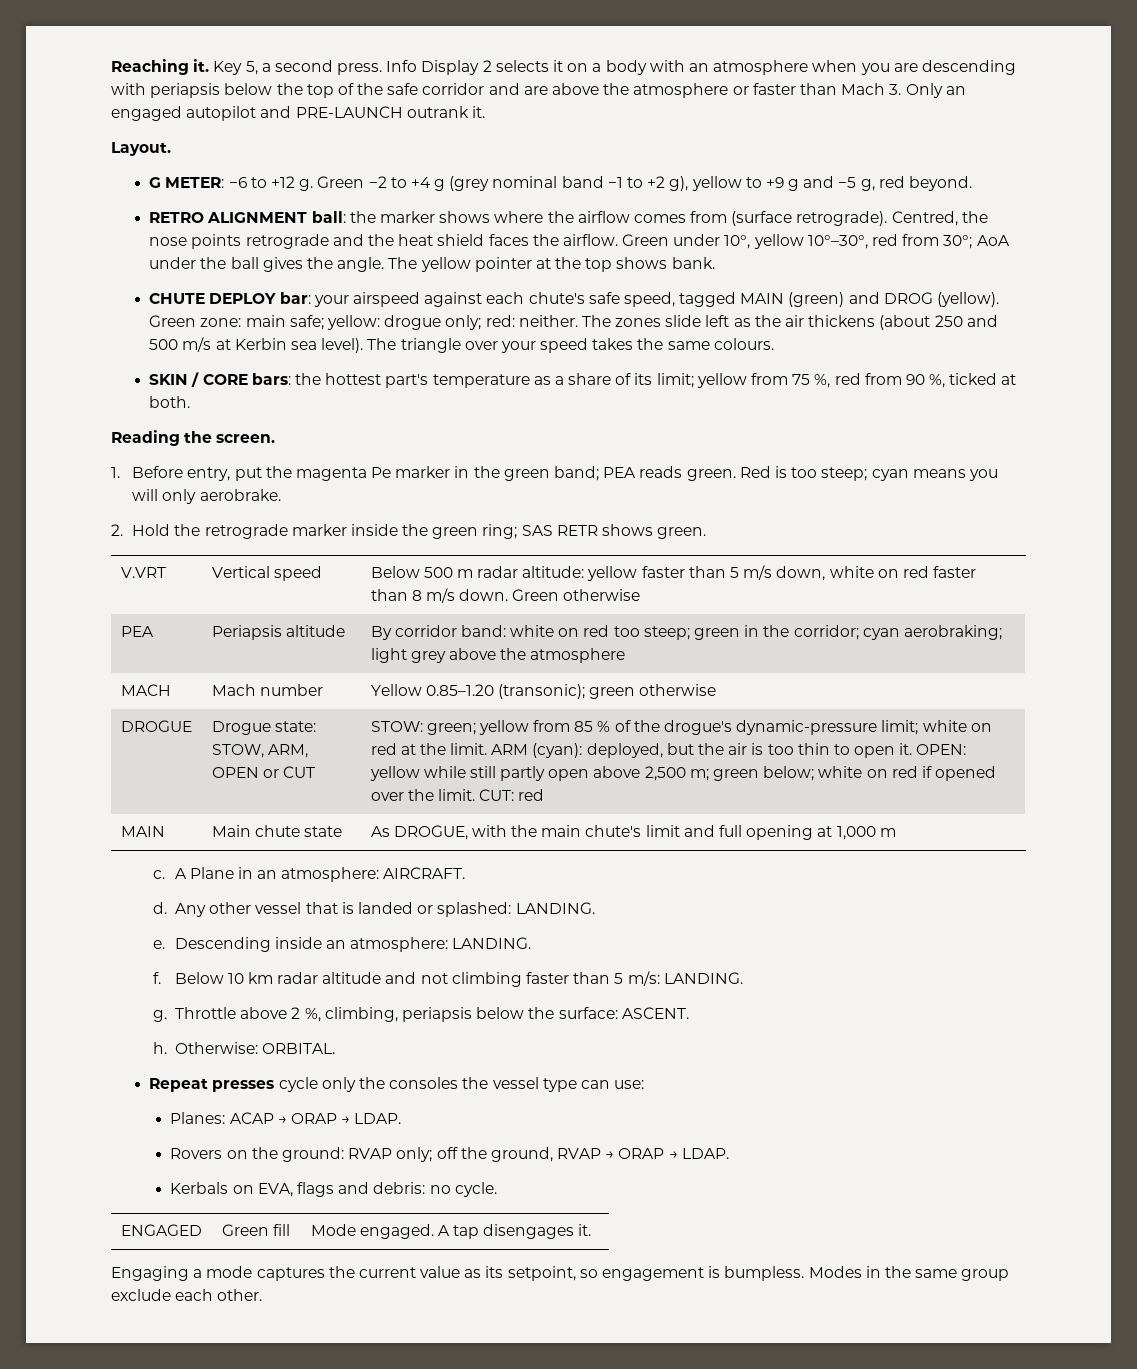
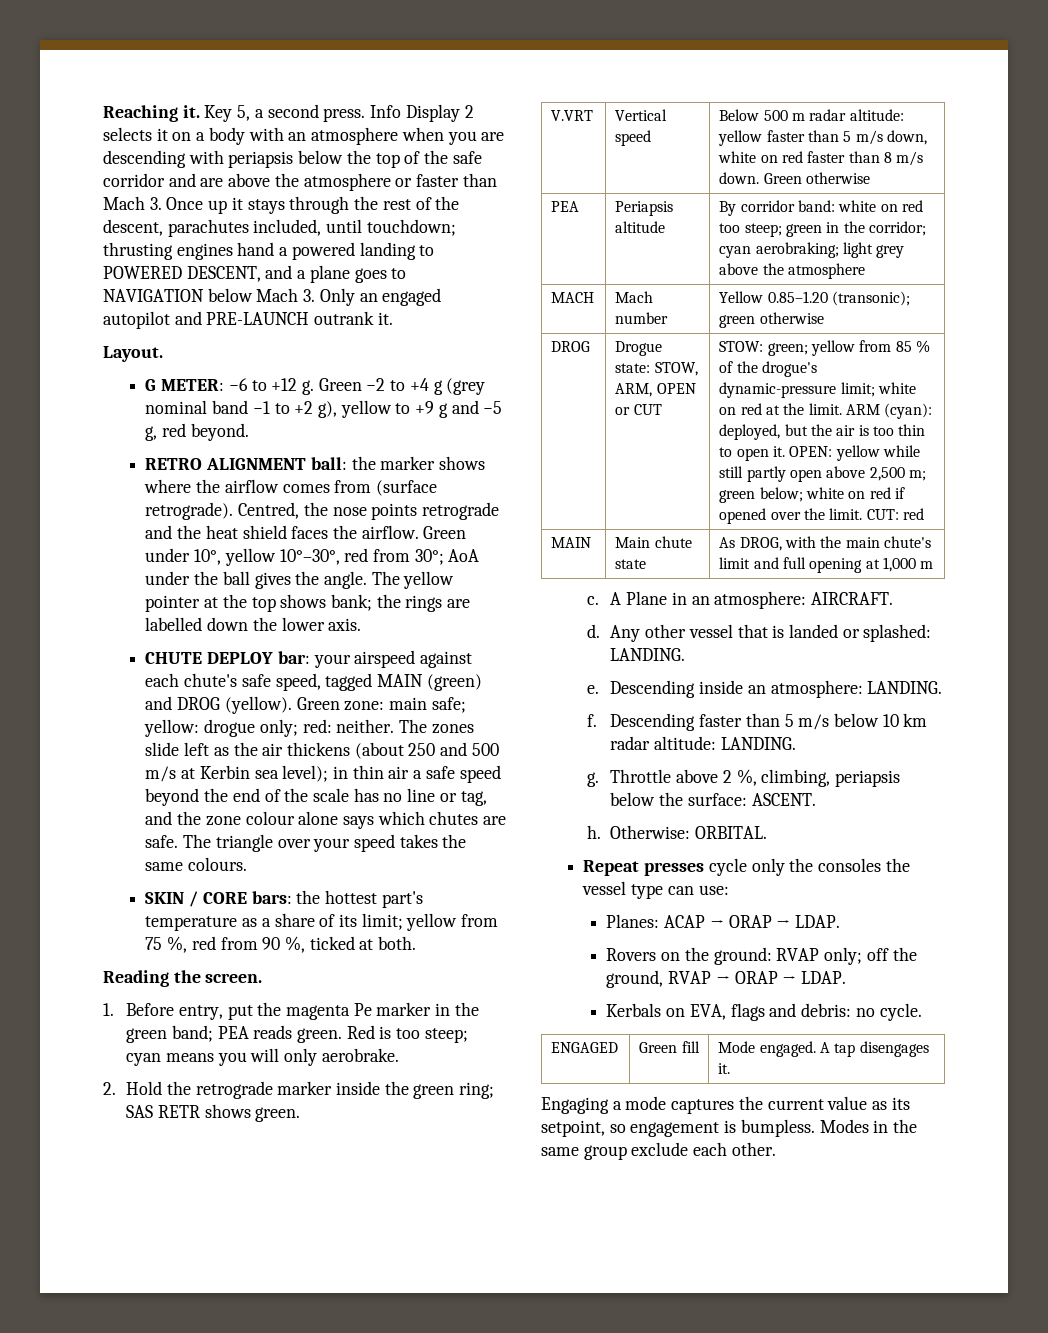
- Info Display 2 selects it on a body with an atmosphere when you are descending with periapsis below the top of the safe corridor and are above the atmosphere or faster than Mach 3. Only an engaged autopilot and PRE-LAUNCH outrank it.
+ Info Display 2 selects it on a body with an atmosphere when you are descending with periapsis below the top of the safe corridor and are above the atmosphere or faster than Mach 3. Once up it stays through the rest of the descent, parachutes included, until touchdown; thrusting engines hand a powered landing to POWERED DESCENT, and a plane goes to NAVIGATION below Mach 3. Only an engaged autopilot and PRE-LAUNCH outrank it.
- The yellow pointer at the top shows bank.
+ The yellow pointer at the top shows bank; the rings are labelled down the lower axis.
- The zones slide left as the air thickens (about 250 and 500 m/s at Kerbin sea level).
+ The zones slide left as the air thickens (about 250 and 500 m/s at Kerbin sea level); in thin air a safe speed beyond the end of the scale has no line or tag, and the zone colour alone says which chutes are safe.
  MACH | Mach number | Yellow 0.85–1.20 (transonic); green otherwise
- DROGUE
+ DROG
- MAIN | Main chute state | As DROGUE, with the main chute's limit and full opening at 1,000 m
+ MAIN | Main chute state | As DROG, with the main chute's limit and full opening at 1,000 m
- Below 10 km radar altitude and not climbing faster than 5 m/s: LANDING.
+ Descending faster than 5 m/s below 10 km radar altitude: LANDING.

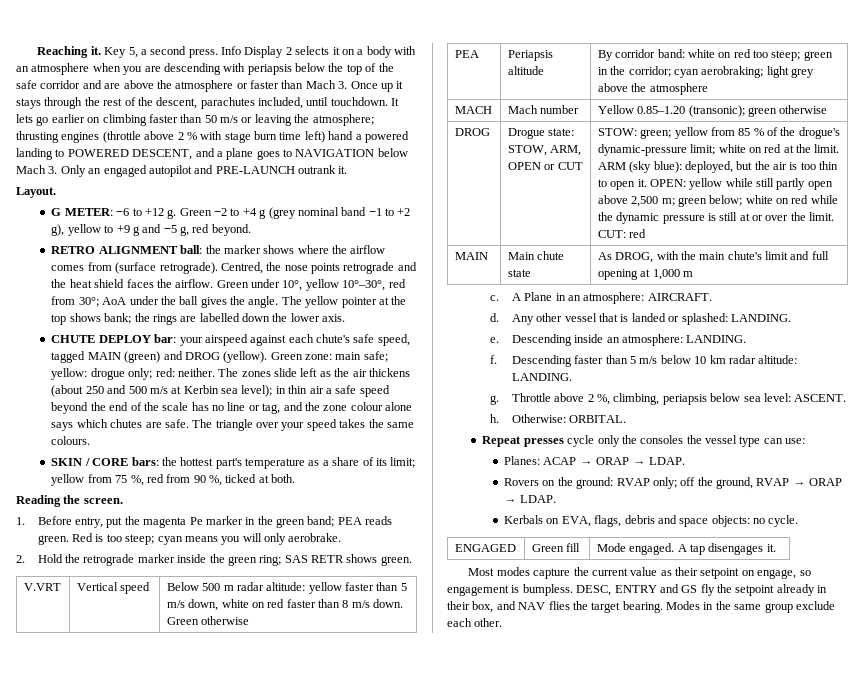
- Info Display 2 selects it on a body with an atmosphere when you are descending with periapsis below the top of the safe corridor and are above the atmosphere or faster than Mach 3. Once up it stays through the rest of the descent, parachutes included, until touchdown; thrusting engines hand a powered landing to POWERED DESCENT, and a plane goes to NAVIGATION below Mach 3. Only an engaged autopilot and PRE-LAUNCH outrank it.
+ Info Display 2 selects it on a body with an atmosphere when you are descending with periapsis below the top of the safe corridor and are above the atmosphere or faster than Mach 3. Once up it stays through the rest of the descent, parachutes included, until touchdown. It lets go earlier on climbing faster than 50 m/s or leaving the atmosphere; thrusting engines (throttle above 2 % with stage burn time left) hand a powered landing to POWERED DESCENT, and a plane goes to NAVIGATION below Mach 3. Only an engaged autopilot and PRE-LAUNCH outrank it.
- ARM (cyan): deployed, but the air is too thin to open it.
+ ARM (sky blue): deployed, but the air is too thin to open it.
- OPEN: yellow while still partly open above 2,500 m; green below; white on red if opened over the limit.
+ OPEN: yellow while still partly open above 2,500 m; green below; white on red while the dynamic pressure is still at or over the limit.
- Throttle above 2 %, climbing, periapsis below the surface: ASCENT.
+ Throttle above 2 %, climbing, periapsis below sea level: ASCENT.
- Kerbals on EVA, flags and debris: no cycle.
+ Kerbals on EVA, flags, debris and space objects: no cycle.
- Engaging a mode captures the current value as its setpoint, so engagement is bumpless.
+ Most modes capture the current value as their setpoint on engage, so engagement is bumpless. DESC, ENTRY and GS fly the setpoint already in their box, and NAV flies the target bearing.

